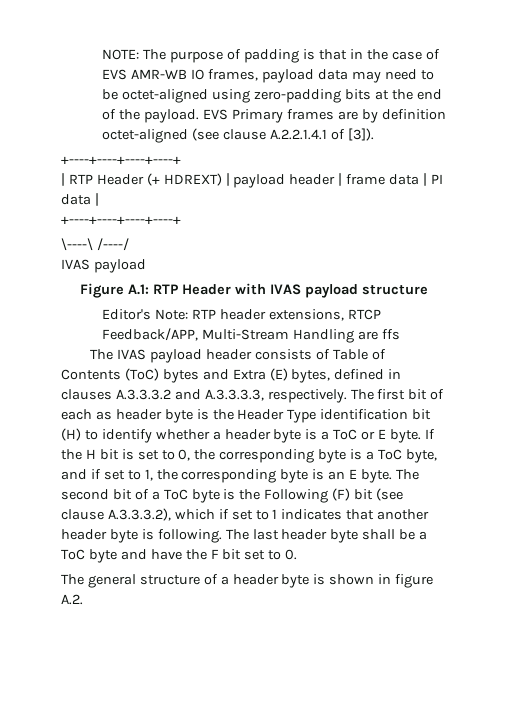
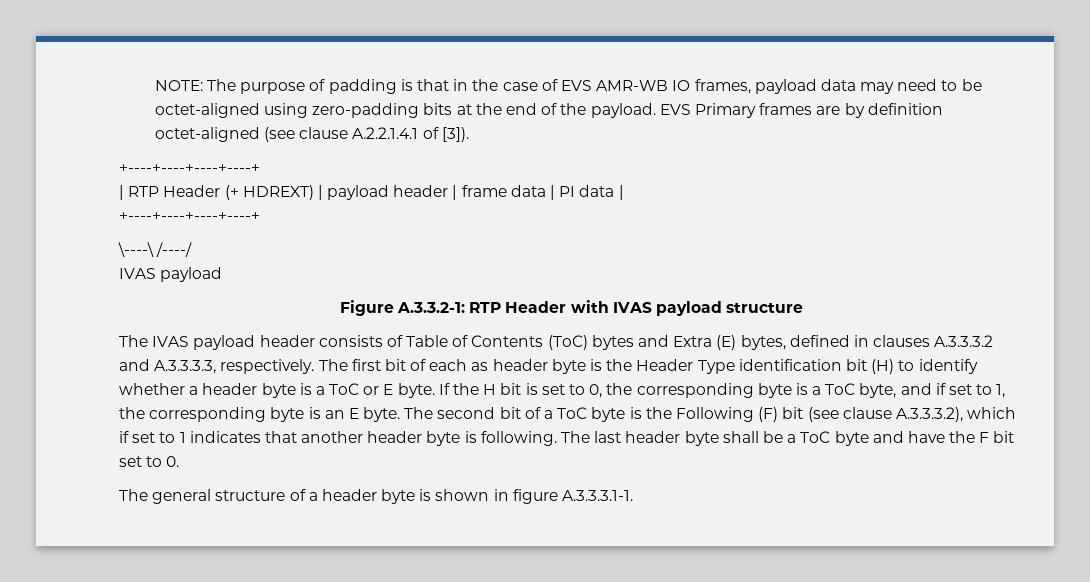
- Figure A.1: RTP Header with IVAS payload structure
+ Figure A.3.3.2-1: RTP Header with IVAS payload structure
- Editor's Note: RTP header extensions, RTCP Feedback/APP, Multi-Stream Handling are ffs
- The general structure of a header byte is shown in figure A.2.
+ The general structure of a header byte is shown in figure A.3.3.3.1-1.

